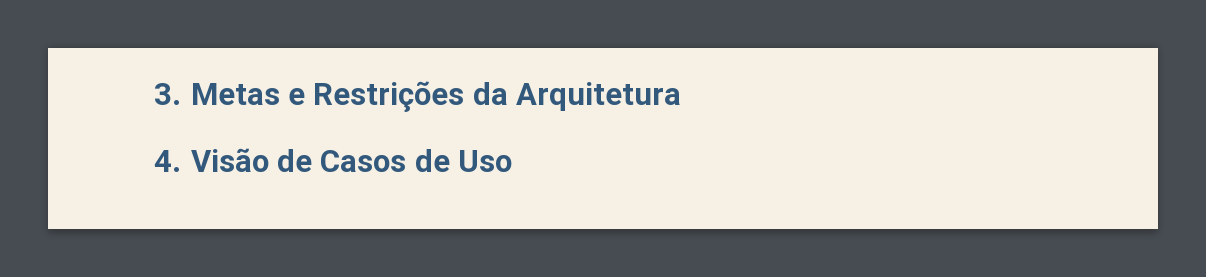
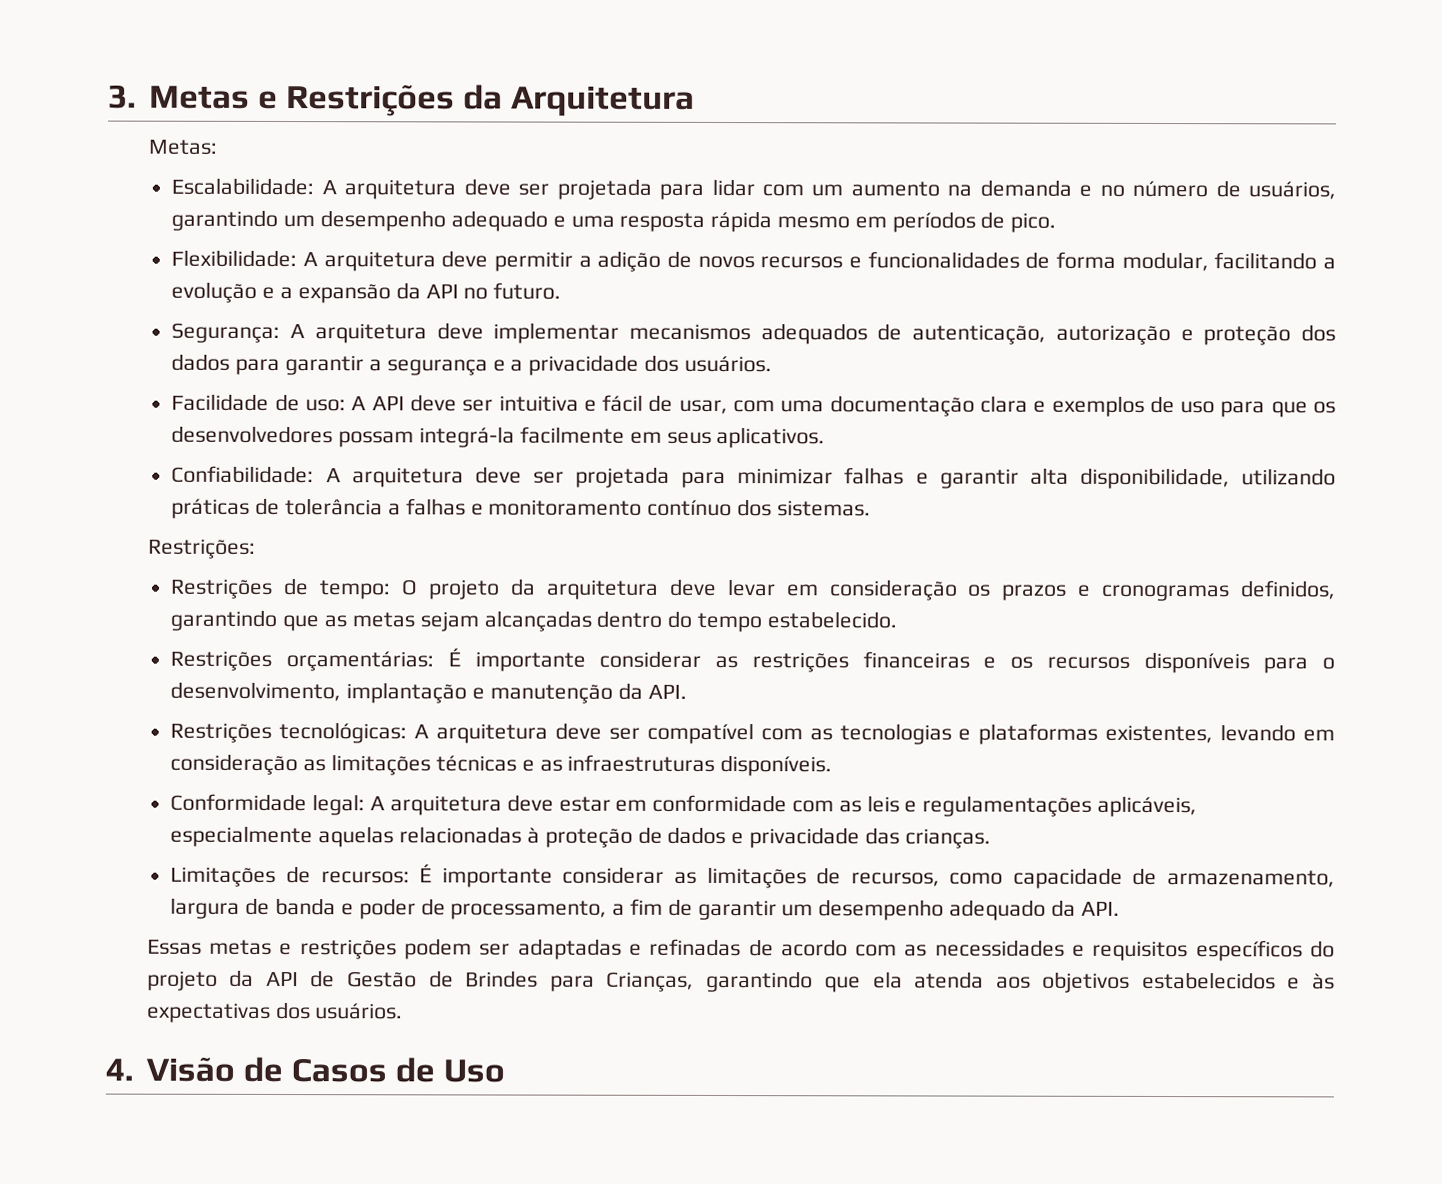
+ Metas:
+ Escalabilidade: A arquitetura deve ser projetada para lidar com um aumento na demanda e no número de usuários, garantindo um desempenho adequado e uma resposta rápida mesmo em períodos de pico.
+ Flexibilidade: A arquitetura deve permitir a adição de novos recursos e funcionalidades de forma modular, facilitando a evolução e a expansão da API no futuro.
+ Segurança: A arquitetura deve implementar mecanismos adequados de autenticação, autorização e proteção dos dados para garantir a segurança e a privacidade dos usuários.
+ Facilidade de uso: A API deve ser intuitiva e fácil de usar, com uma documentação clara e exemplos de uso para que os desenvolvedores possam integrá-la facilmente em seus aplicativos.
+ Confiabilidade: A arquitetura deve ser projetada para minimizar falhas e garantir alta disponibilidade, utilizando práticas de tolerância a falhas e monitoramento contínuo dos sistemas.
+ Restrições:
+ Restrições de tempo: O projeto da arquitetura deve levar em consideração os prazos e cronogramas definidos, garantindo que as metas sejam alcançadas dentro do tempo estabelecido.
+ Restrições orçamentárias: É importante considerar as restrições financeiras e os recursos disponíveis para o desenvolvimento, implantação e manutenção da API.
+ Restrições tecnológicas: A arquitetura deve ser compatível com as tecnologias e plataformas existentes, levando em consideração as limitações técnicas e as infraestruturas disponíveis.
+ Conformidade legal: A arquitetura deve estar em conformidade com as leis e regulamentações aplicáveis, especialmente aquelas relacionadas à proteção de dados e privacidade das crianças.
+ Limitações de recursos: É importante considerar as limitações de recursos, como capacidade de armazenamento, largura de banda e poder de processamento, a fim de garantir um desempenho adequado da API.
+ Essas metas e restrições podem ser adaptadas e refinadas de acordo com as necessidades e requisitos específicos do projeto da API de Gestão de Brindes para Crianças, garantindo que ela atenda aos objetivos estabelecidos e às expectativas dos usuários.

